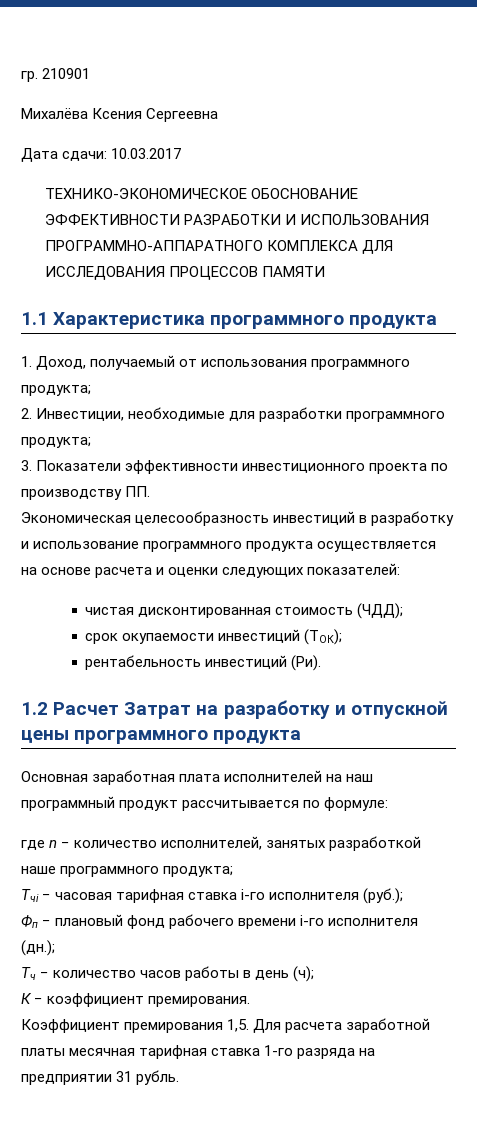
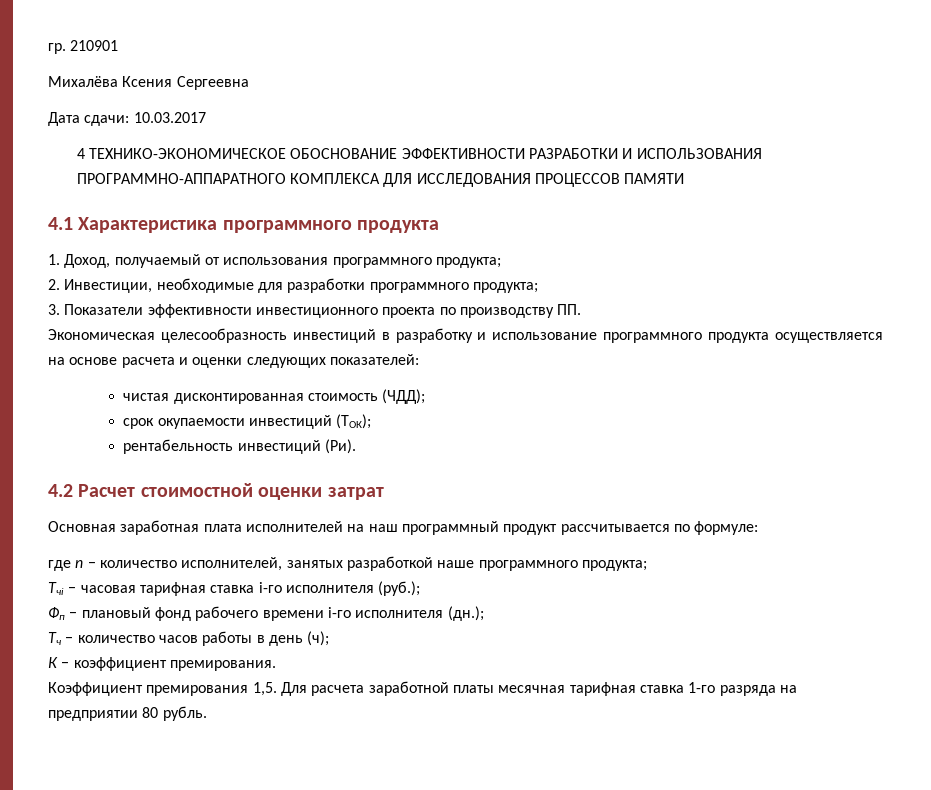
- ТЕХНИКО-ЭКОНОМИЧЕСКОЕ ОБОСНОВАНИЕ ЭФФЕКТИВНОСТИ РАЗРАБОТКИ И ИСПОЛЬЗОВАНИЯ ПРОГРАММНО-АППАРАТНОГО КОМПЛЕКСА ДЛЯ ИССЛЕДОВАНИЯ ПРОЦЕССОВ ПАМЯТИ
+ 4 ТЕХНИКО-ЭКОНОМИЧЕСКОЕ ОБОСНОВАНИЕ ЭФФЕКТИВНОСТИ РАЗРАБОТКИ И ИСПОЛЬЗОВАНИЯ ПРОГРАММНО-АППАРАТНОГО КОМПЛЕКСА ДЛЯ ИССЛЕДОВАНИЯ ПРОЦЕССОВ ПАМЯТИ
- 1.1 Характеристика программного продукта
+ 4.1 Характеристика программного продукта
- 1.2 Расчет Затрат на разработку и отпускной цены программного продукта
+ 4.2 Расчет стоимостной оценки затрат
- Для расчета заработной платы месячная тарифная ставка 1-го разряда на предприятии 31 рубль.
+ Для расчета заработной платы месячная тарифная ставка 1-го разряда на предприятии 80 рубль.

